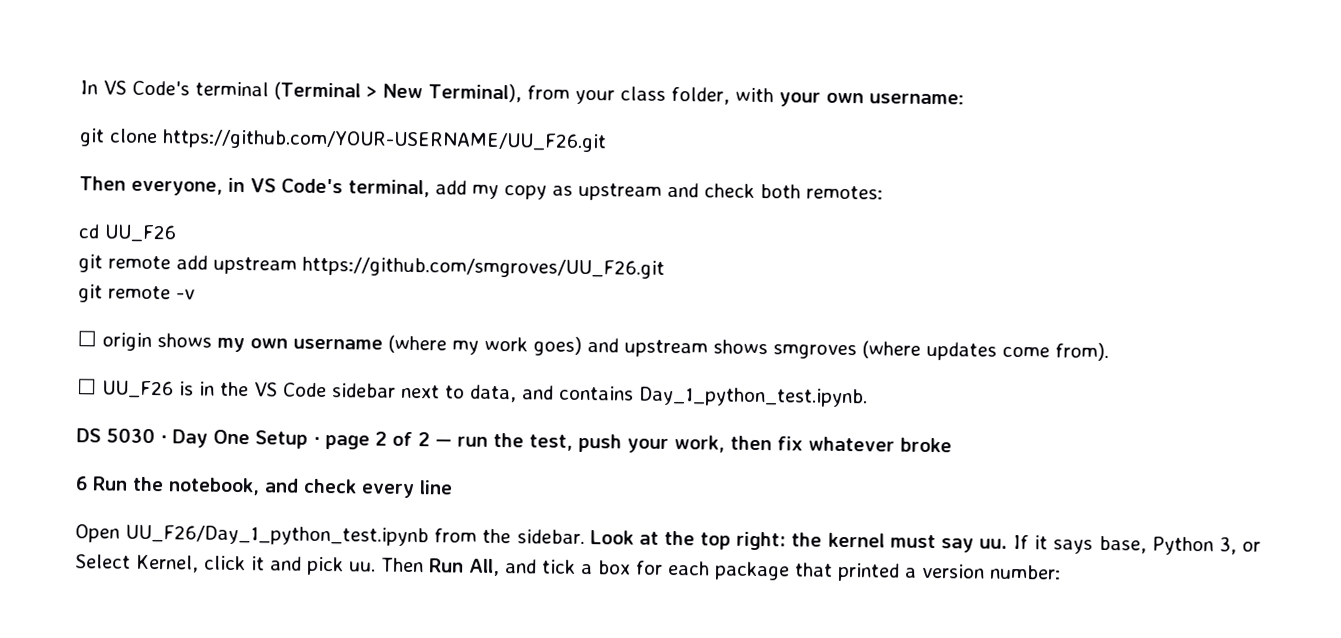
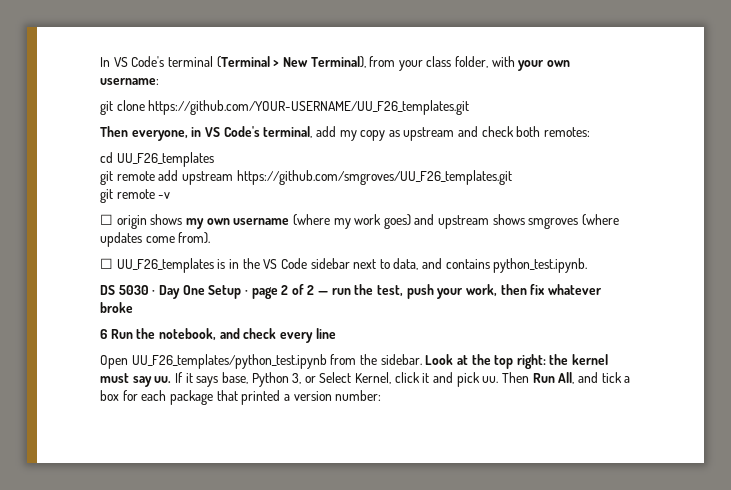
- git clone https://github.com/YOUR-USERNAME/UU_F26.git
+ git clone https://github.com/YOUR-USERNAME/UU_F26_templates.git
- cd UU_F26
+ cd UU_F26_templates
- git remote add upstream https://github.com/smgroves/UU_F26.git
+ git remote add upstream https://github.com/smgroves/UU_F26_templates.git
- ☐ UU_F26 is in the VS Code sidebar next to data, and contains Day_1_python_test.ipynb.
+ ☐ UU_F26_templates is in the VS Code sidebar next to data, and contains python_test.ipynb.
- Open UU_F26/Day_1_python_test.ipynb from the sidebar.
+ Open UU_F26_templates/python_test.ipynb from the sidebar.

